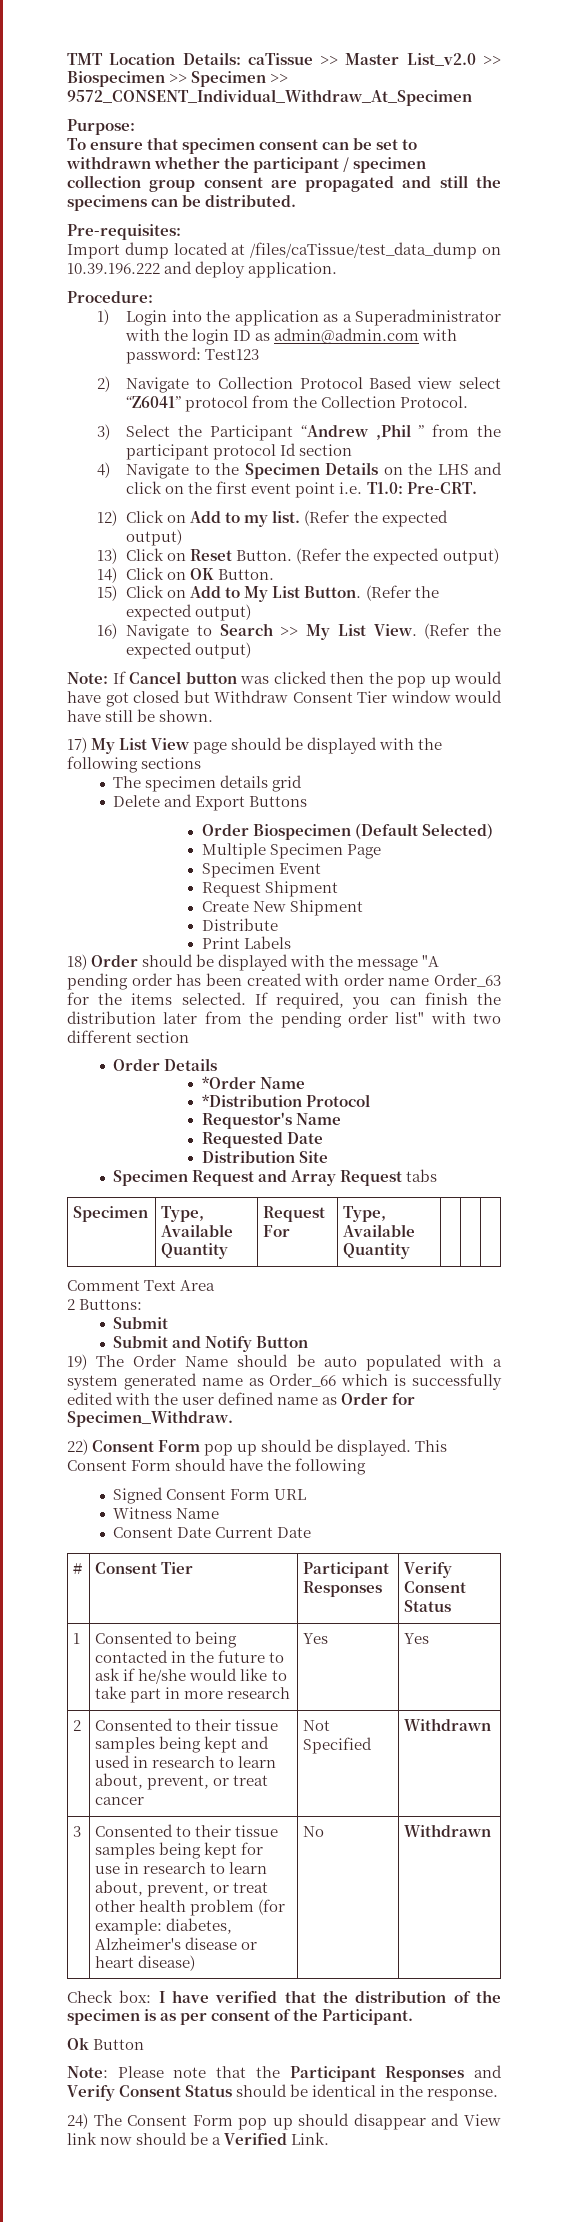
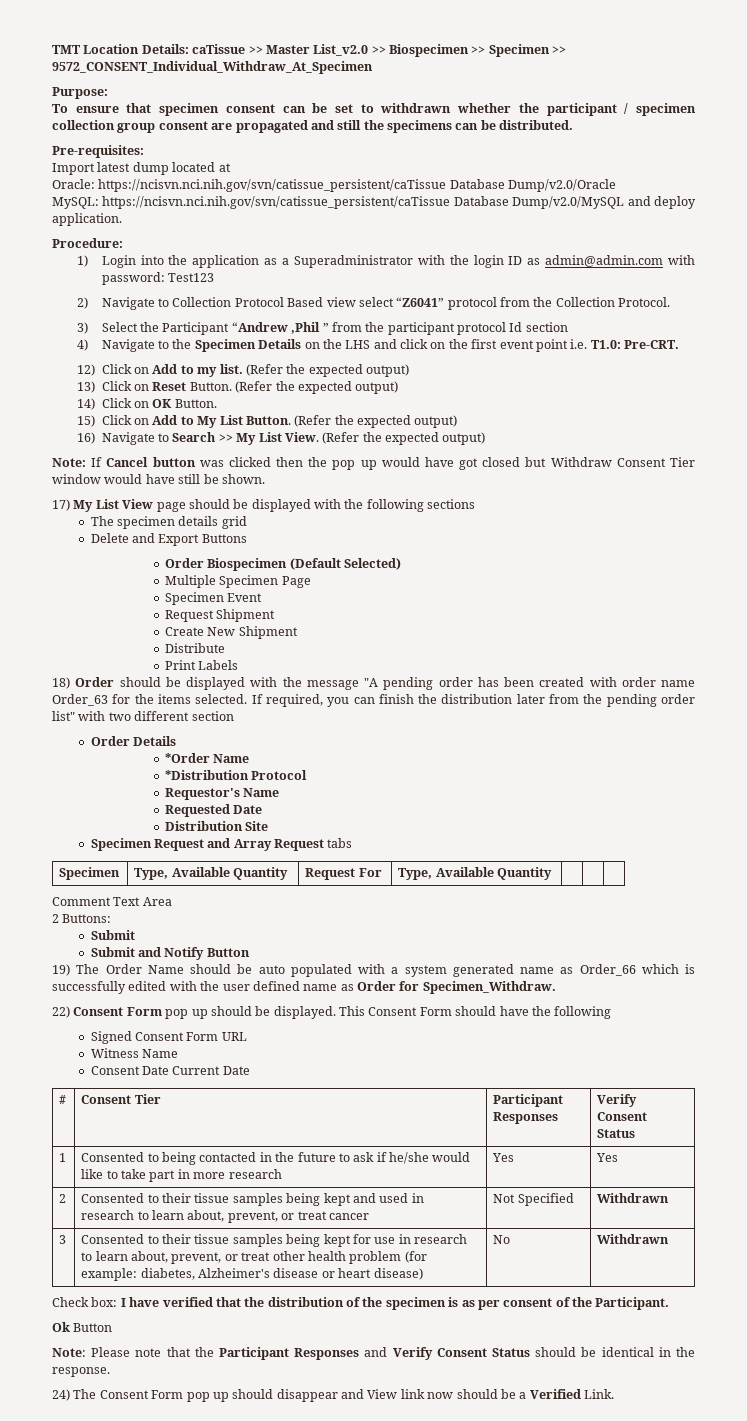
- Import dump located at /files/caTissue/test_data_dump on 10.39.196.222 and deploy application.
+ Import latest dump located at
+ Oracle: https://ncisvn.nci.nih.gov/svn/catissue_persistent/caTissue Database Dump/v2.0/Oracle
+ MySQL: https://ncisvn.nci.nih.gov/svn/catissue_persistent/caTissue Database Dump/v2.0/MySQL and deploy application.

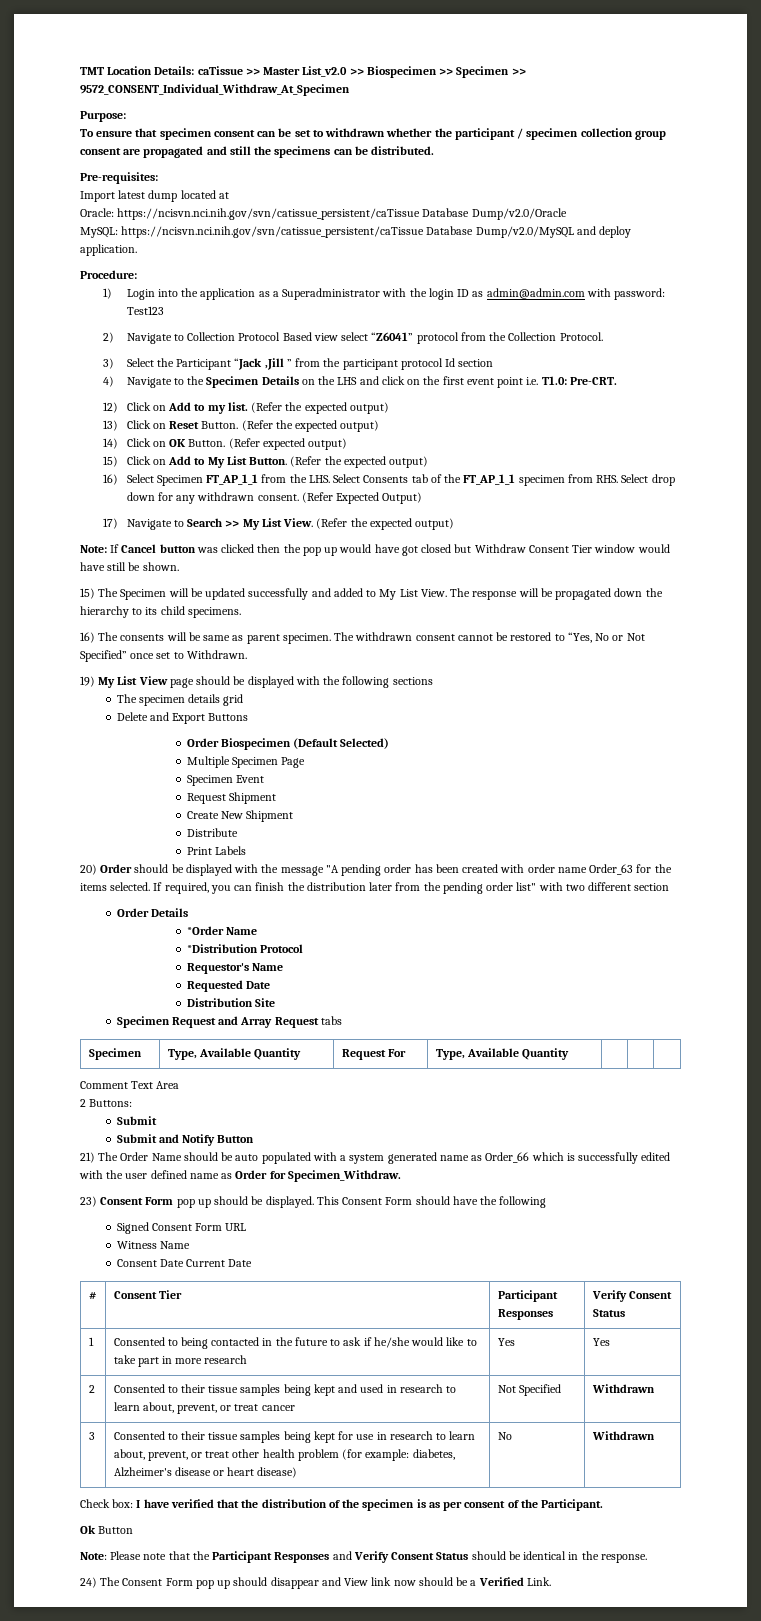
- 3) Select the Participant “Andrew ,Phil ” from the participant protocol Id section
+ 3) Select the Participant “Jack ,Jill ” from the participant protocol Id section
+ (Refer expected output)
- 16) Navigate to Search >> My List View.
+ 16) Select Specimen FT_AP_1_1 from the LHS. Select Consents tab of the FT_AP_1_1 specimen from RHS. Select drop down for any withdrawn consent. (Refer Expected Output)
+ 17) Navigate to Search >> My List View.
- 17) My List View page should be displayed with the following sections
+ 15) The Specimen will be updated successfully and added to My List View. The response will be propagated down the hierarchy to its child specimens.
+ 16) The consents will be same as parent specimen. The withdrawn consent cannot be restored to “Yes, No or Not Specified” once set to Withdrawn.
+ 19) My List View page should be displayed with the following sections
- 18) Order should be displayed with the message "A pending order has been created with order name Order_63 for the items selected.
+ 20) Order should be displayed with the message "A pending order has been created with order name Order_63 for the items selected.
- 19) The Order Name should be auto populated with a system generated name as Order_66 which is successfully edited with the user defined name as Order for Specimen_Withdraw.
+ 21) The Order Name should be auto populated with a system generated name as Order_66 which is successfully edited with the user defined name as Order for Specimen_Withdraw.
- 22) Consent Form pop up should be displayed.
+ 23) Consent Form pop up should be displayed.

